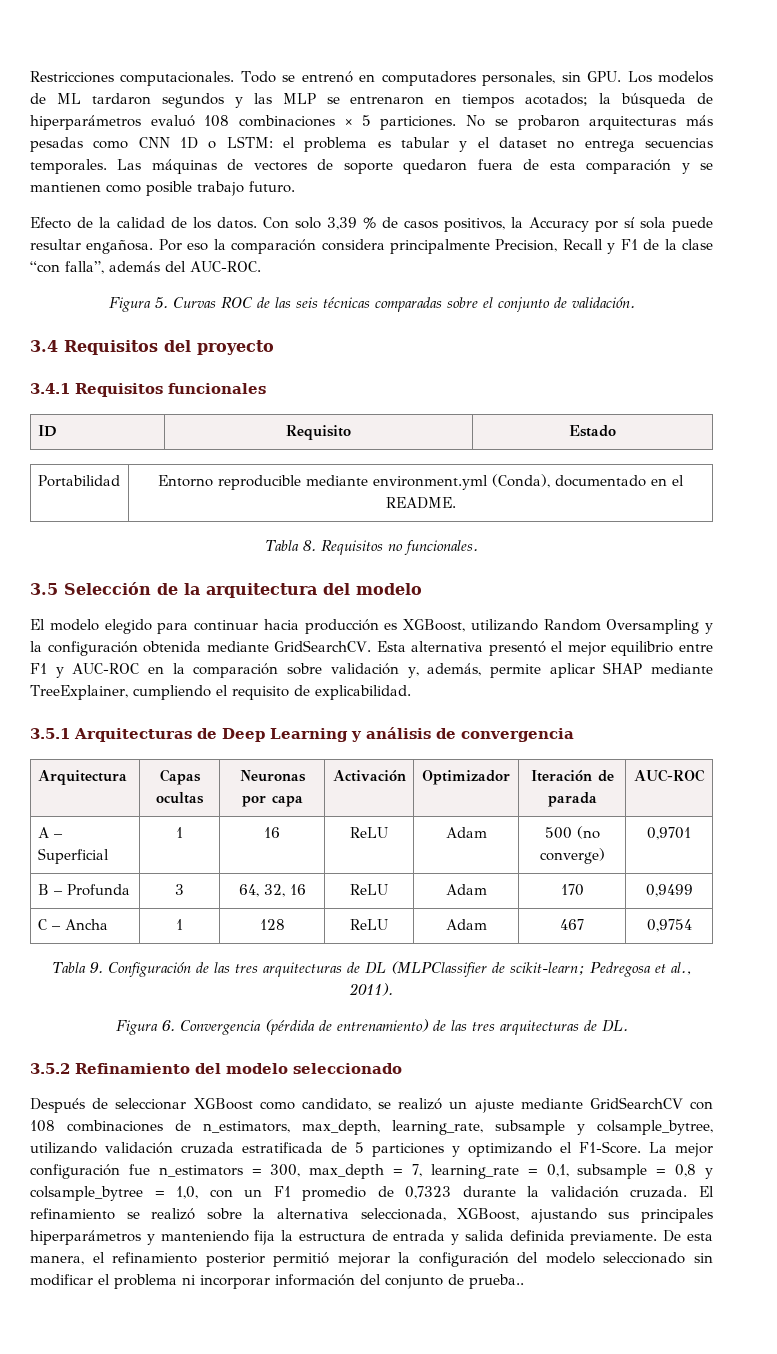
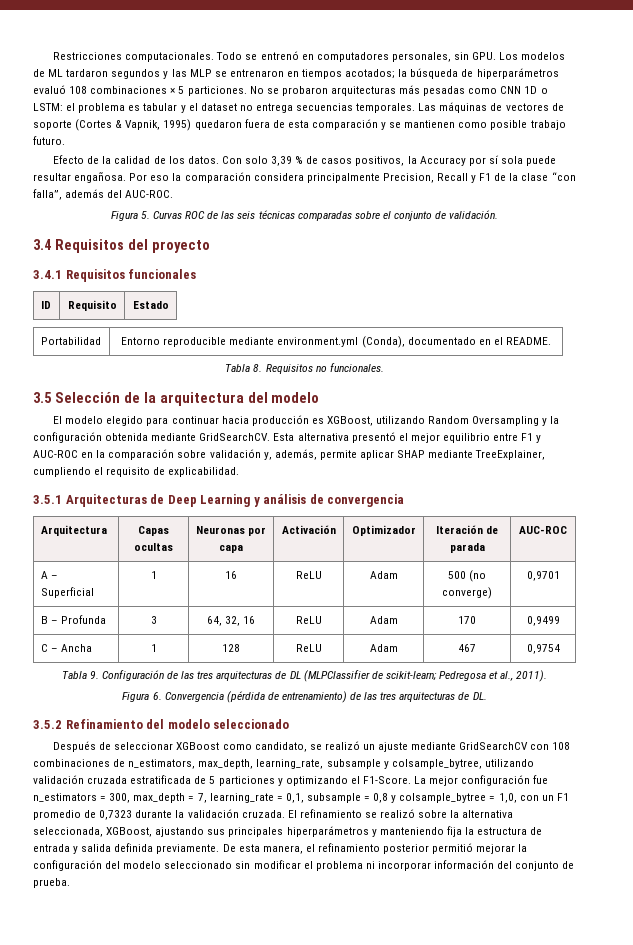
- Las máquinas de vectores de soporte quedaron fuera de esta comparación y se mantienen como posible trabajo futuro.
+ Las máquinas de vectores de soporte (Cortes & Vapnik, 1995) quedaron fuera de esta comparación y se mantienen como posible trabajo futuro.
- De esta manera, el refinamiento posterior permitió mejorar la configuración del modelo seleccionado sin modificar el problema ni incorporar información del conjunto de prueba..
+ De esta manera, el refinamiento posterior permitió mejorar la configuración del modelo seleccionado sin modificar el problema ni incorporar información del conjunto de prueba.

